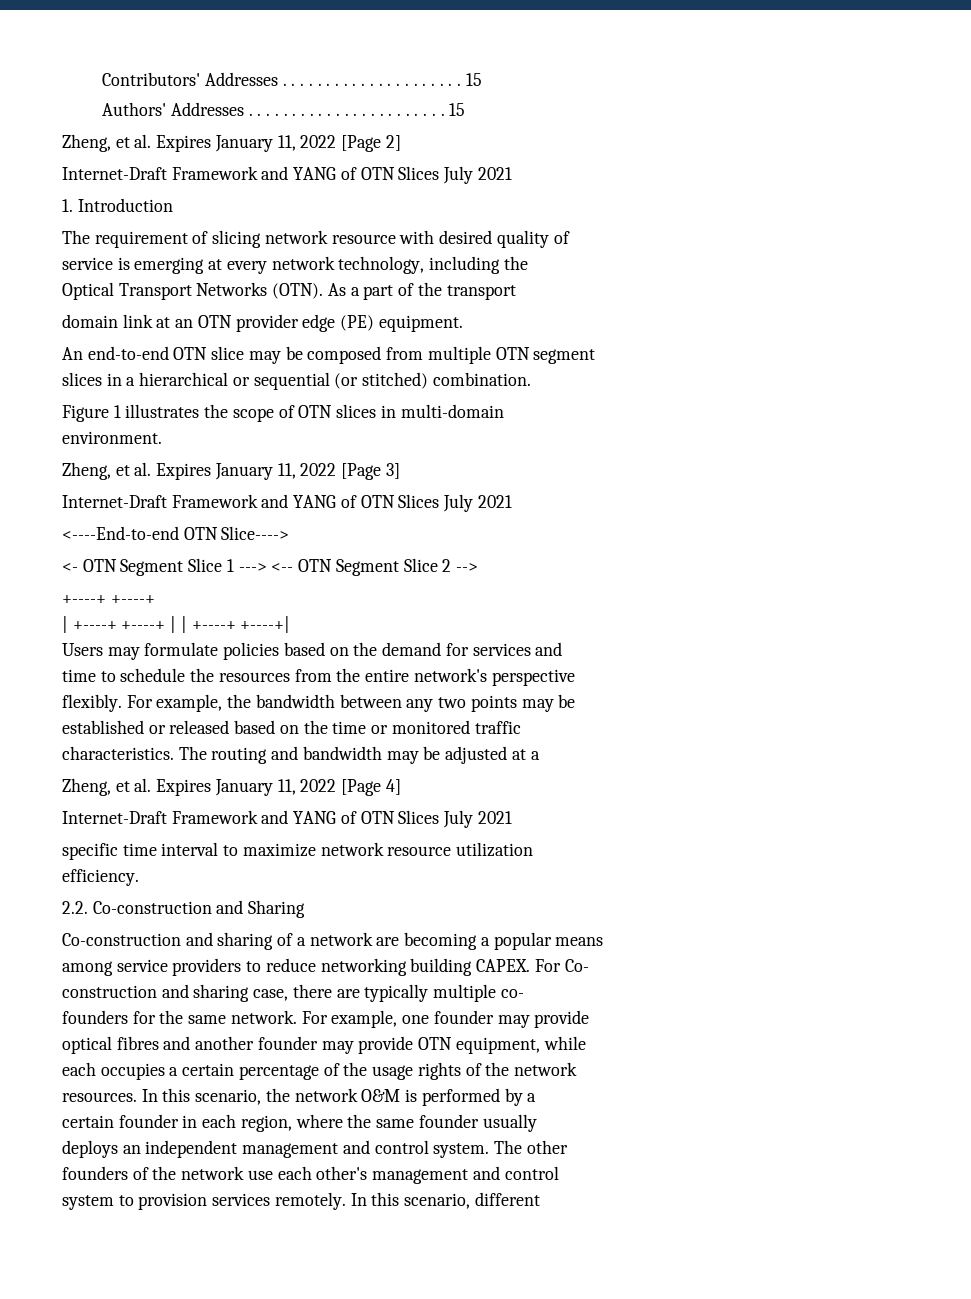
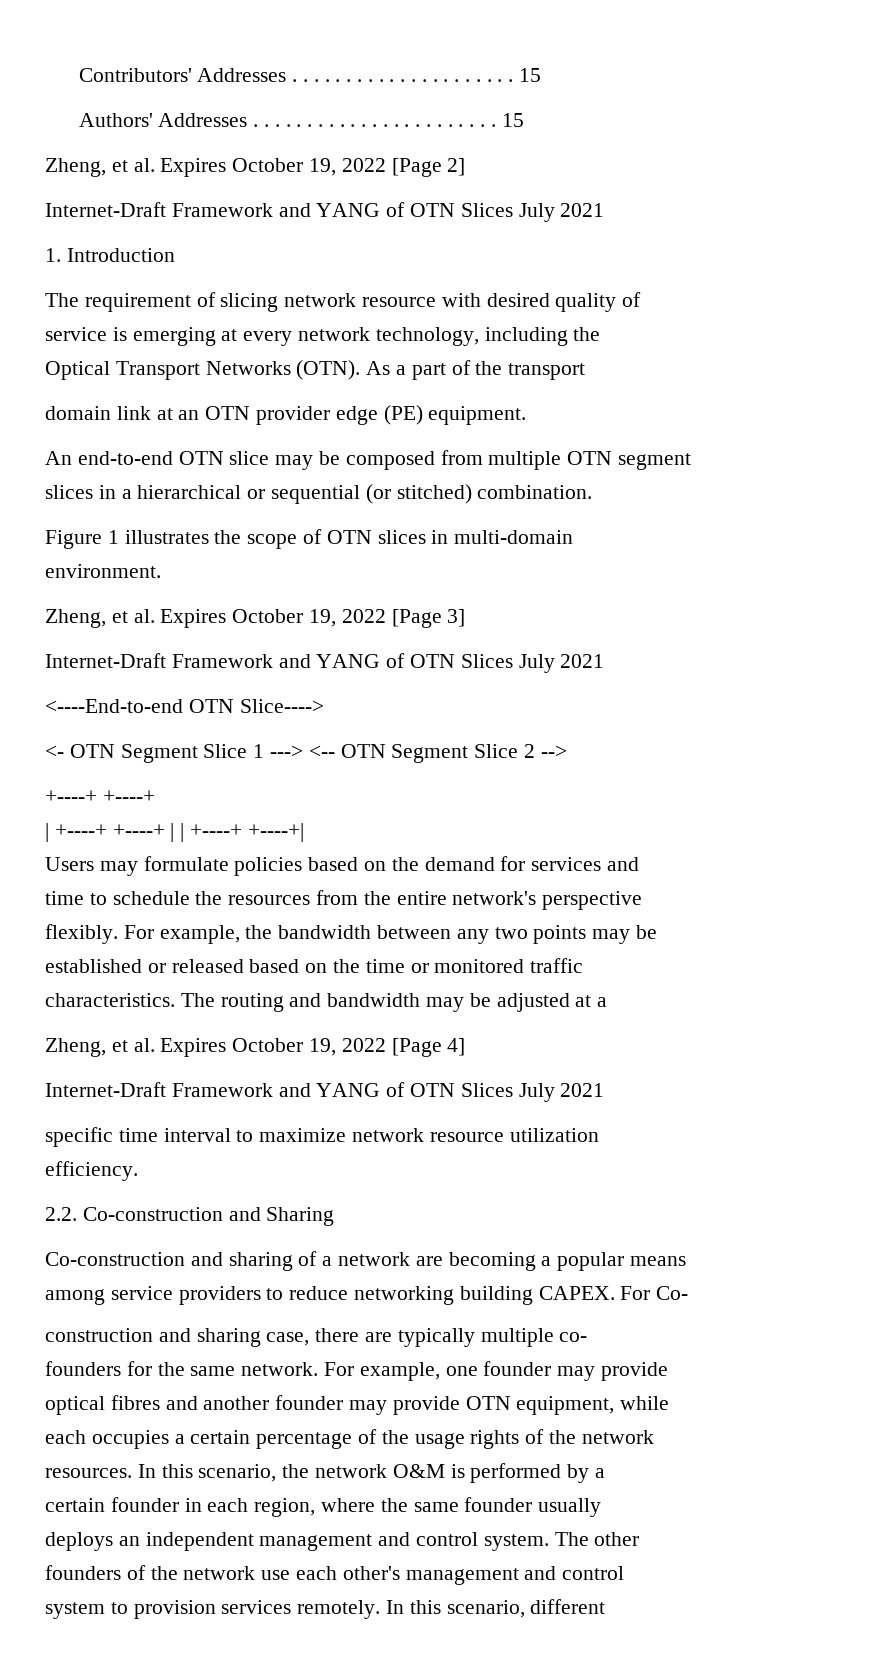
- Zheng, et al. Expires January 11, 2022 [Page 2]
+ Zheng, et al. Expires October 19, 2022 [Page 2]
- Zheng, et al. Expires January 11, 2022 [Page 3]
+ Zheng, et al. Expires October 19, 2022 [Page 3]
- Zheng, et al. Expires January 11, 2022 [Page 4]
+ Zheng, et al. Expires October 19, 2022 [Page 4]

